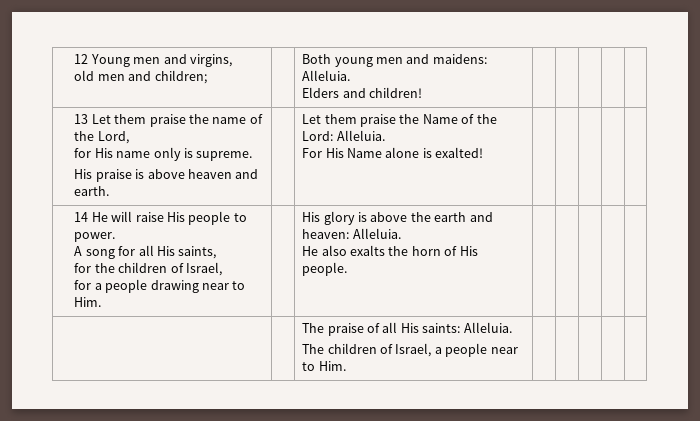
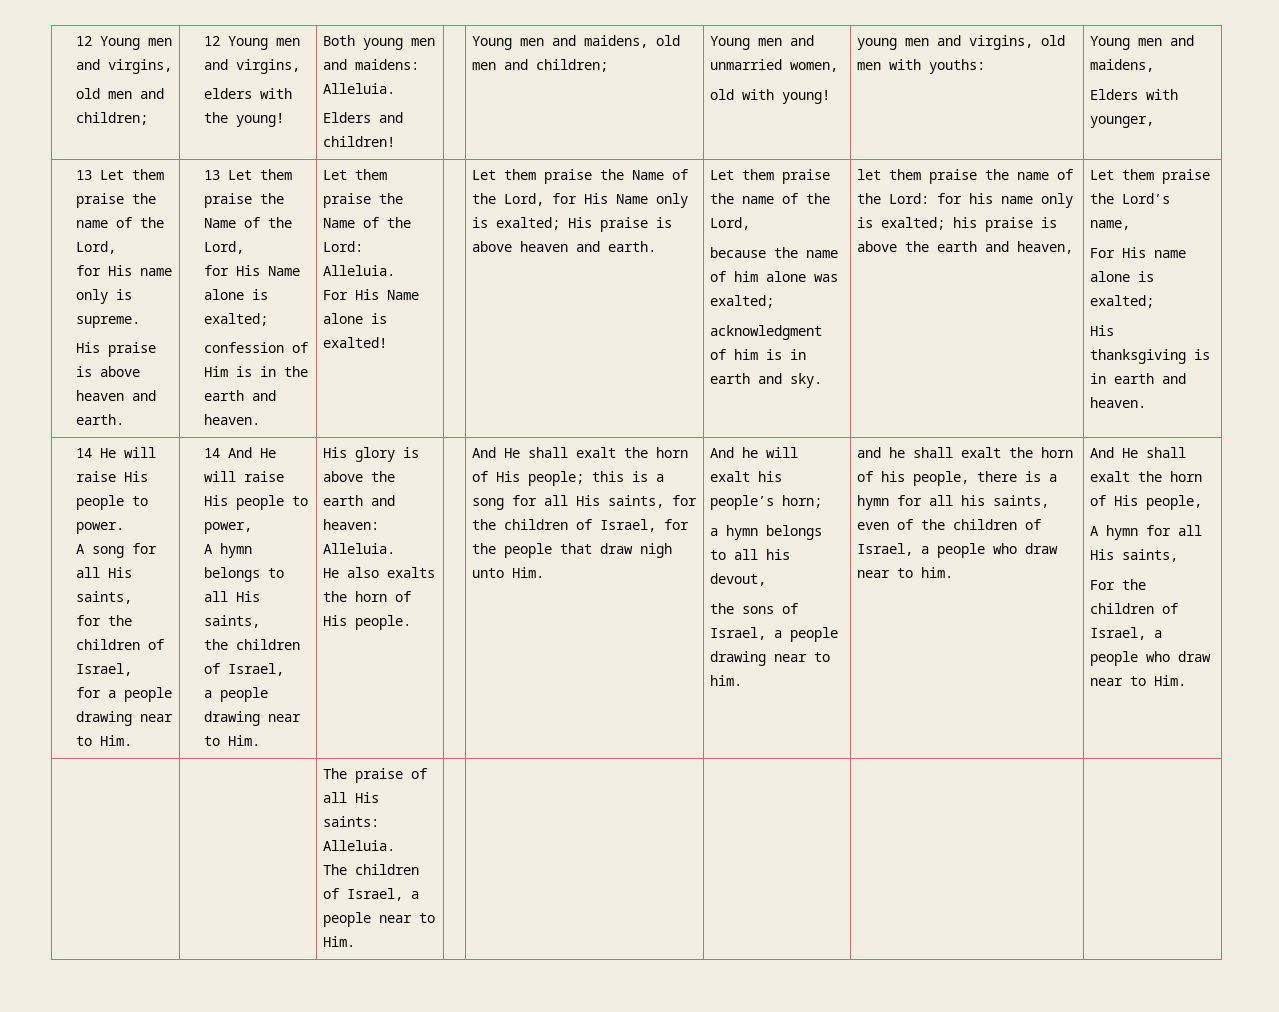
- old men and children;
+ old men and children; | 12 Young men and virgins,
+ elders with the young!
+ Young men and maidens, old men and children; | Young men and unmarried women,
+ old with young! | young men and virgins, old men with youths: | Young men and maidens,
+ Elders with younger,
+ 13 Let them praise the Name of the Lord,
+ for His Name alone is exalted;
+ confession of Him is in the earth and heaven.
+ Let them praise the Name of the Lord, for His Name only is exalted; His praise is above heaven and earth. | Let them praise the name of the Lord,
+ because the name of him alone was exalted;
+ acknowledgment of him is in earth and sky. | let them praise the name of the Lord: for his name only is exalted; his praise is above the earth and heaven, | Let them praise the Lord’s name,
+ For His name alone is exalted;
+ His thanksgiving is in earth and heaven.
+ 14 And He will raise His people to power,
+ A hymn belongs to all His saints,
+ the children of Israel,
+ a people drawing near to Him.
+ And He shall exalt the horn of His people; this is a song for all His saints, for the children of Israel, for the people that draw nigh unto Him. | And he will exalt his people’s horn;
+ a hymn belongs to all his devout,
+ the sons of Israel, a people drawing near to him. | and he shall exalt the horn of his people, there is a hymn for all his saints, even of the children of Israel, a people who draw near to him. | And He shall exalt the horn of His people,
+ A hymn for all His saints,
+ For the children of Israel, a people who draw near to Him.

